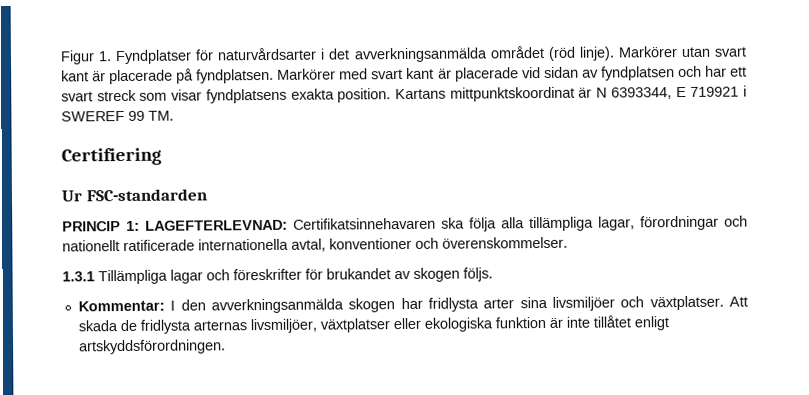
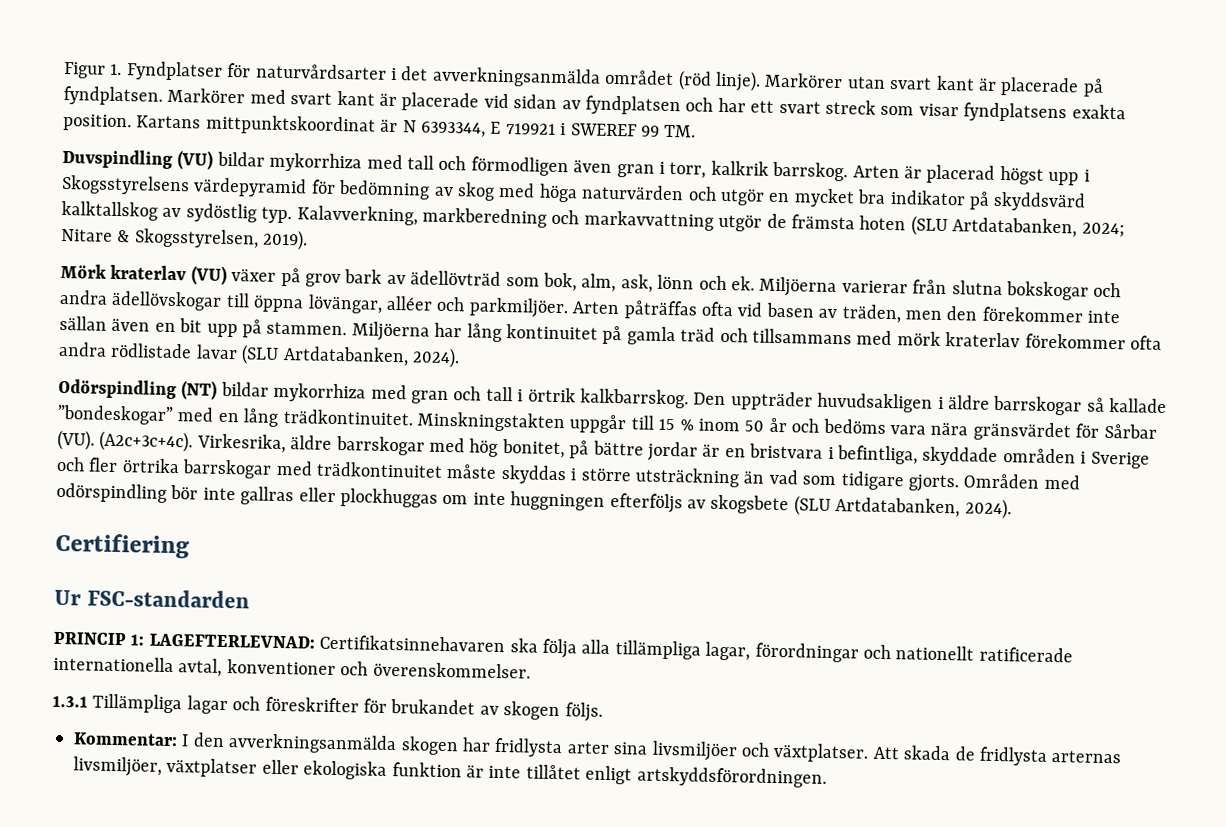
+ Duvspindling (VU) bildar mykorrhiza med tall och förmodligen även gran i torr, kalkrik barrskog. Arten är placerad högst upp i Skogsstyrelsens värdepyramid för bedömning av skog med höga naturvärden och utgör en mycket bra indikator på skyddsvärd kalktallskog av sydöstlig typ. Kalavverkning, markberedning och markavvattning utgör de främsta hoten (SLU Artdatabanken, 2024; Nitare & Skogsstyrelsen, 2019).
+ Mörk kraterlav (VU) växer på grov bark av ädellövträd som bok, alm, ask, lönn och ek. Miljöerna varierar från slutna bokskogar och andra ädellövskogar till öppna lövängar, alléer och parkmiljöer. Arten påträffas ofta vid basen av träden, men den förekommer inte sällan även en bit upp på stammen. Miljöerna har lång kontinuitet på gamla träd och tillsammans med mörk kraterlav förekommer ofta andra rödlistade lavar (SLU Artdatabanken, 2024).
+ Odörspindling (NT) bildar mykorrhiza med gran och tall i örtrik kalkbarrskog. Den uppträder huvudsakligen i äldre barrskogar så kallade ”bondeskogar” med en lång trädkontinuitet. Minskningstakten uppgår till 15 % inom 50 år och bedöms vara nära gränsvärdet för Sårbar (VU). (A2c+3c+4c). Virkesrika, äldre barrskogar med hög bonitet, på bättre jordar är en bristvara i befintliga, skyddade områden i Sverige och fler örtrika barrskogar med trädkontinuitet måste skyddas i större utsträckning än vad som tidigare gjorts. Områden med odörspindling bör inte gallras eller plockhuggas om inte huggningen efterföljs av skogsbete (SLU Artdatabanken, 2024).

